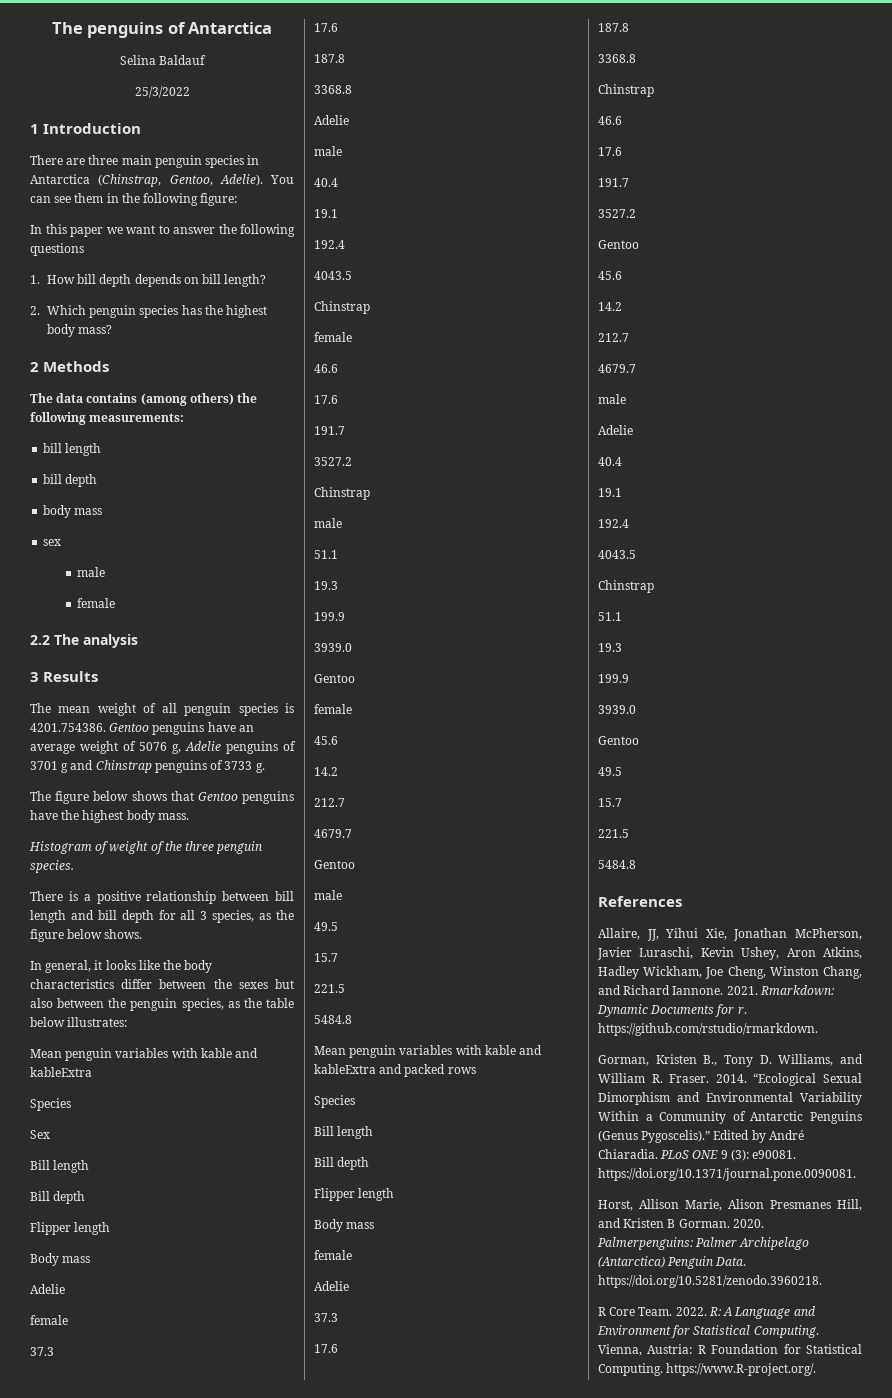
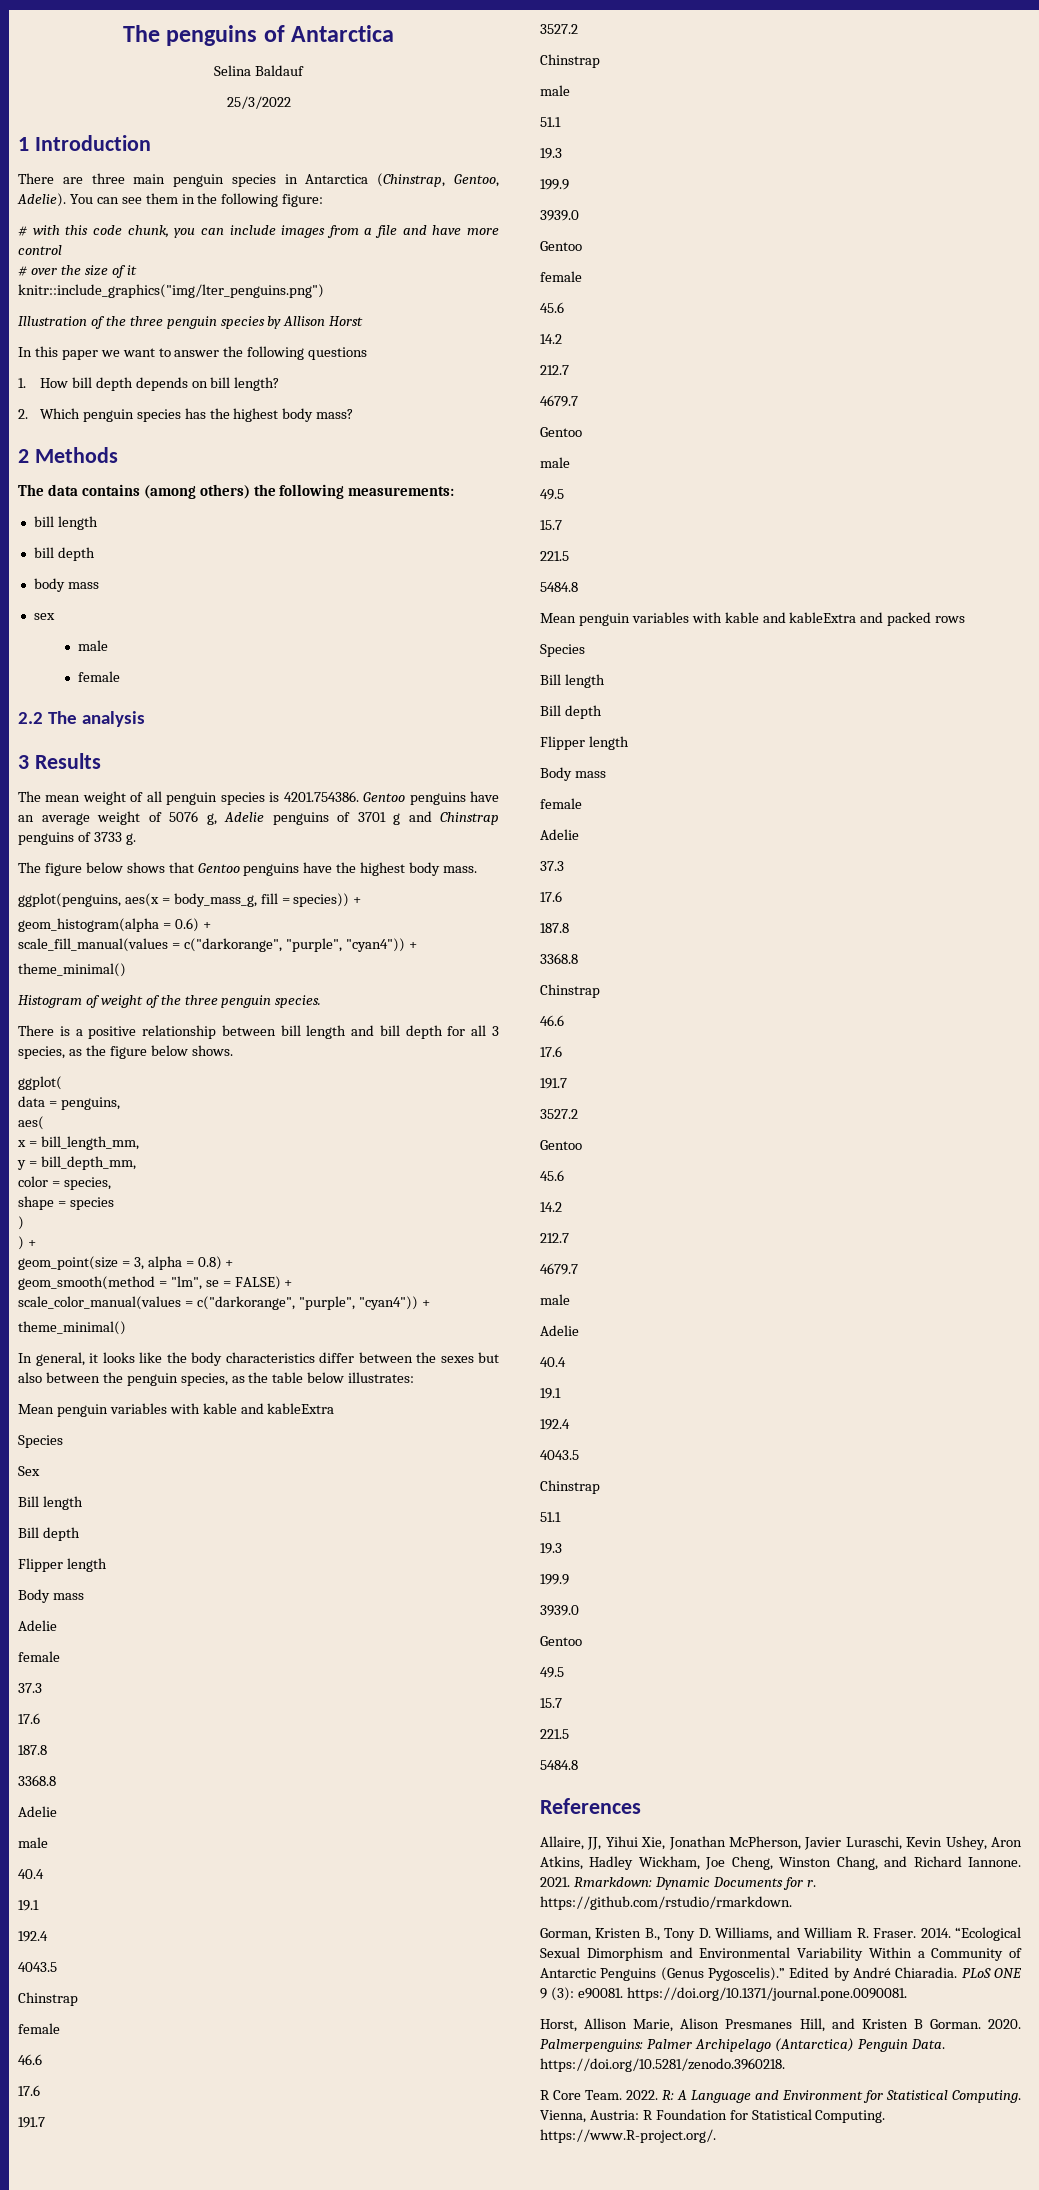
+ # with this code chunk, you can include images from a file and have more control
+ # over the size of it
+ knitr::include_graphics("img/lter_penguins.png")
+ Illustration of the three penguin species by Allison Horst
+ ggplot(penguins, aes(x = body_mass_g, fill = species)) +
+ geom_histogram(alpha = 0.6) +
+ scale_fill_manual(values = c("darkorange", "purple", "cyan4")) +
+ theme_minimal()
+ ggplot(
+ data = penguins,
+ aes(
+ x = bill_length_mm,
+ y = bill_depth_mm,
+ color = species,
+ shape = species
+ )
+ ) +
+ geom_point(size = 3, alpha = 0.8) +
+ geom_smooth(method = "lm", se = FALSE) +
+ scale_color_manual(values = c("darkorange", "purple", "cyan4")) +
+ theme_minimal()

